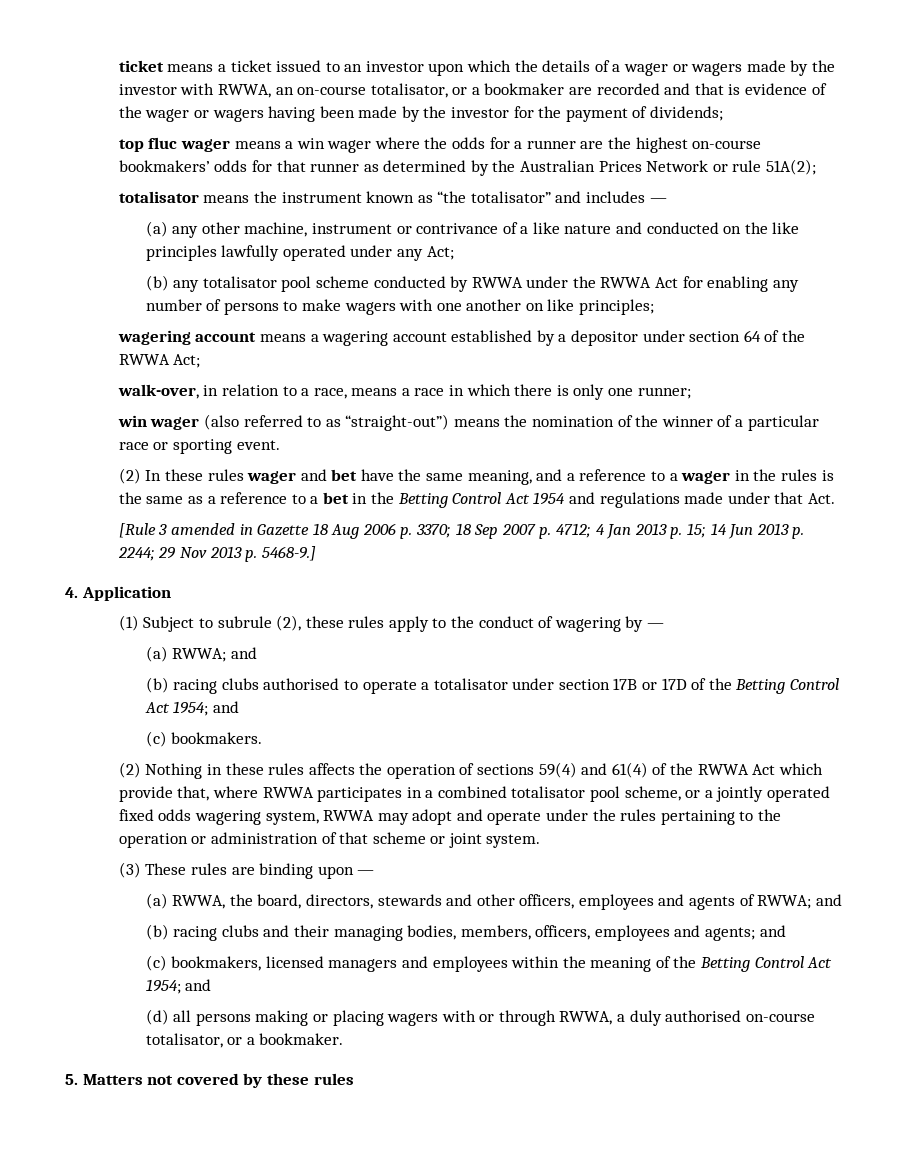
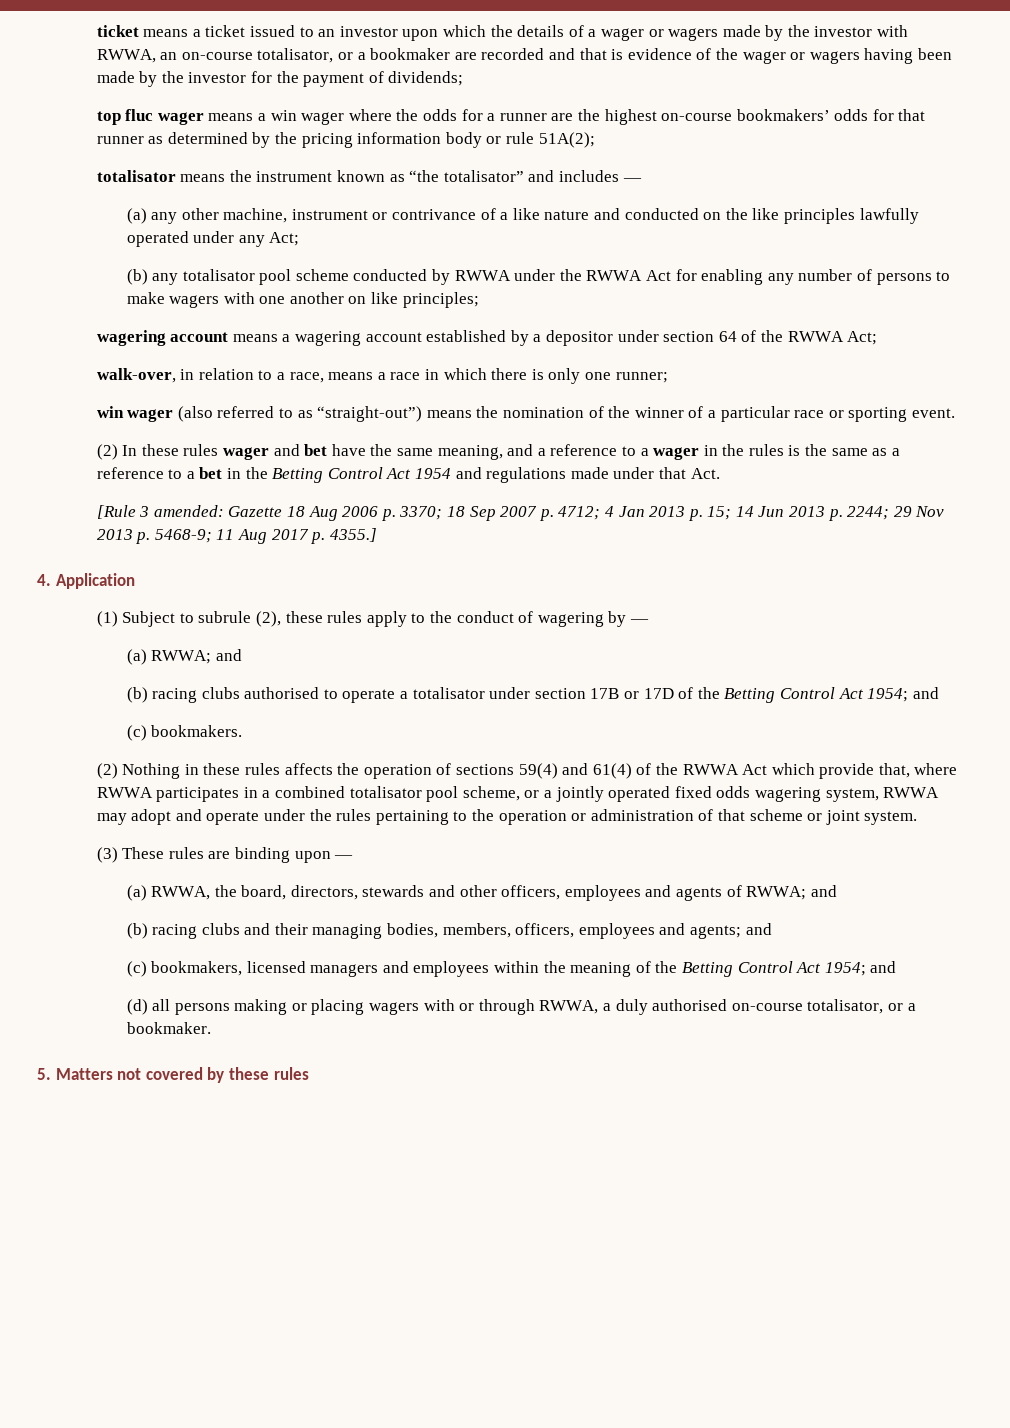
- top fluc wager means a win wager where the odds for a runner are the highest on-course bookmakers’ odds for that runner as determined by the Australian Prices Network or rule 51A(2);
+ top fluc wager means a win wager where the odds for a runner are the highest on-course bookmakers’ odds for that runner as determined by the pricing information body or rule 51A(2);
- [Rule 3 amended in Gazette 18 Aug 2006 p. 3370; 18 Sep 2007 p. 4712; 4 Jan 2013 p. 15; 14 Jun 2013 p. 2244; 29 Nov 2013 p. 5468-9.]
+ [Rule 3 amended: Gazette 18 Aug 2006 p. 3370; 18 Sep 2007 p. 4712; 4 Jan 2013 p. 15; 14 Jun 2013 p. 2244; 29 Nov 2013 p. 5468-9; 11 Aug 2017 p. 4355.]

